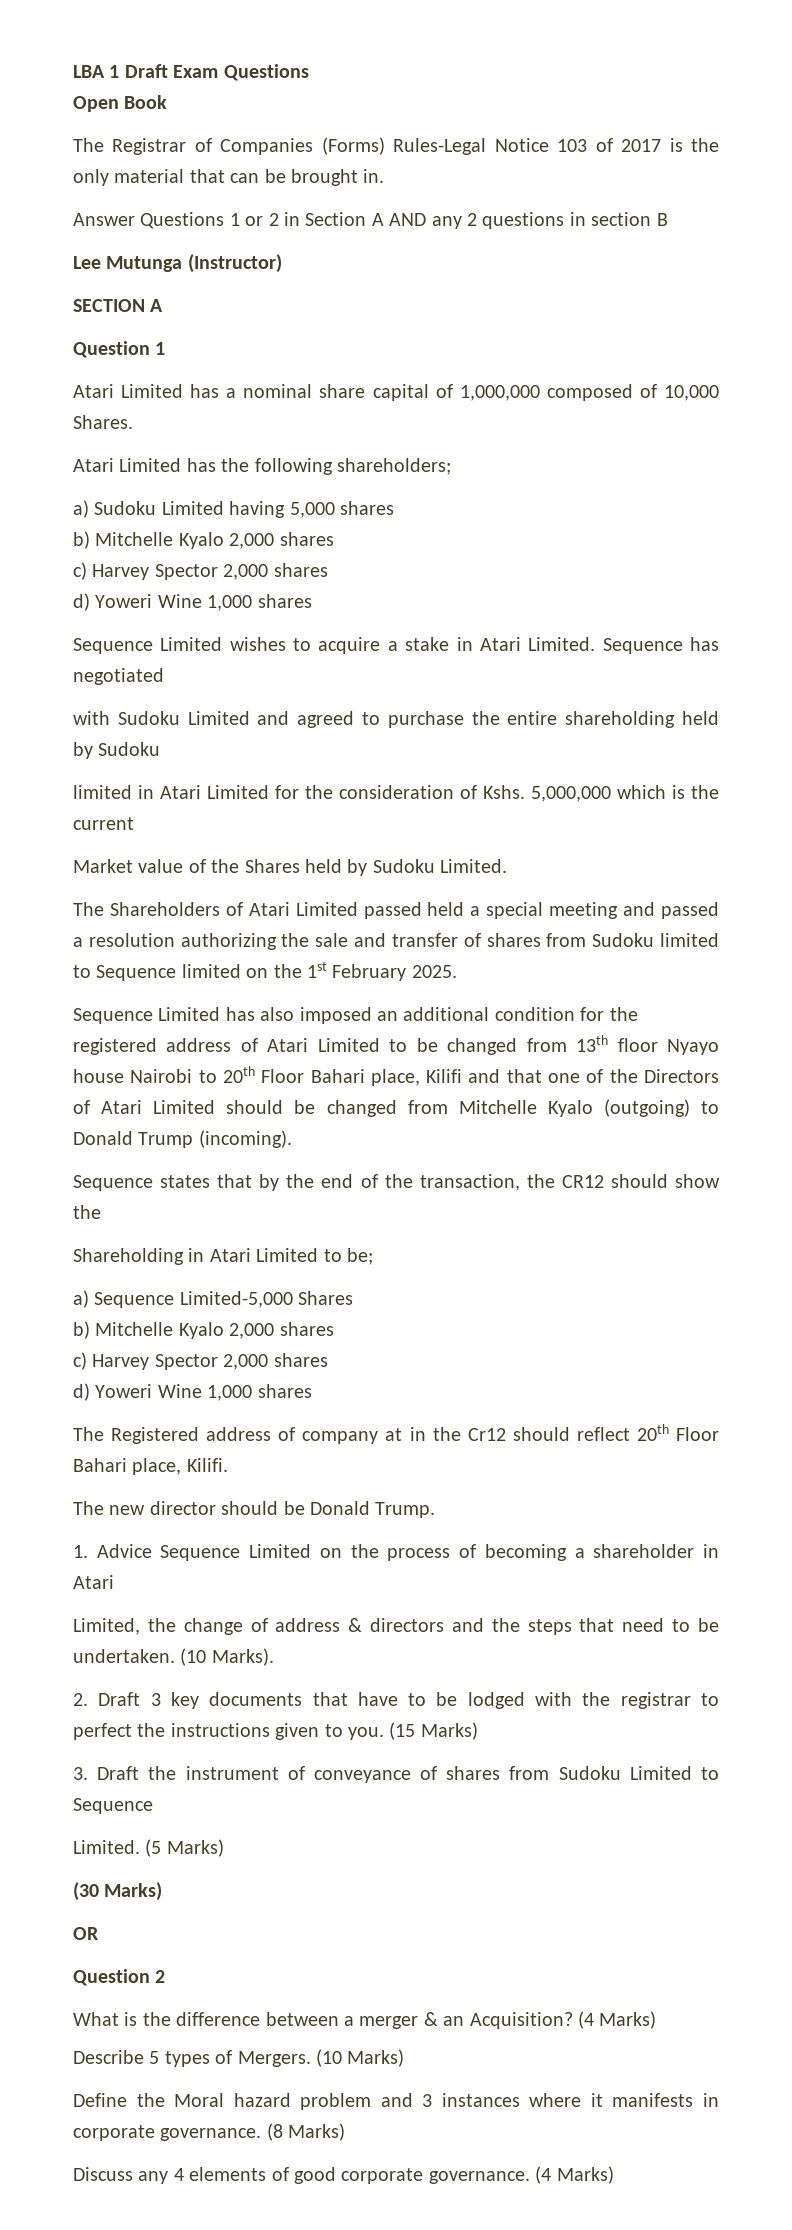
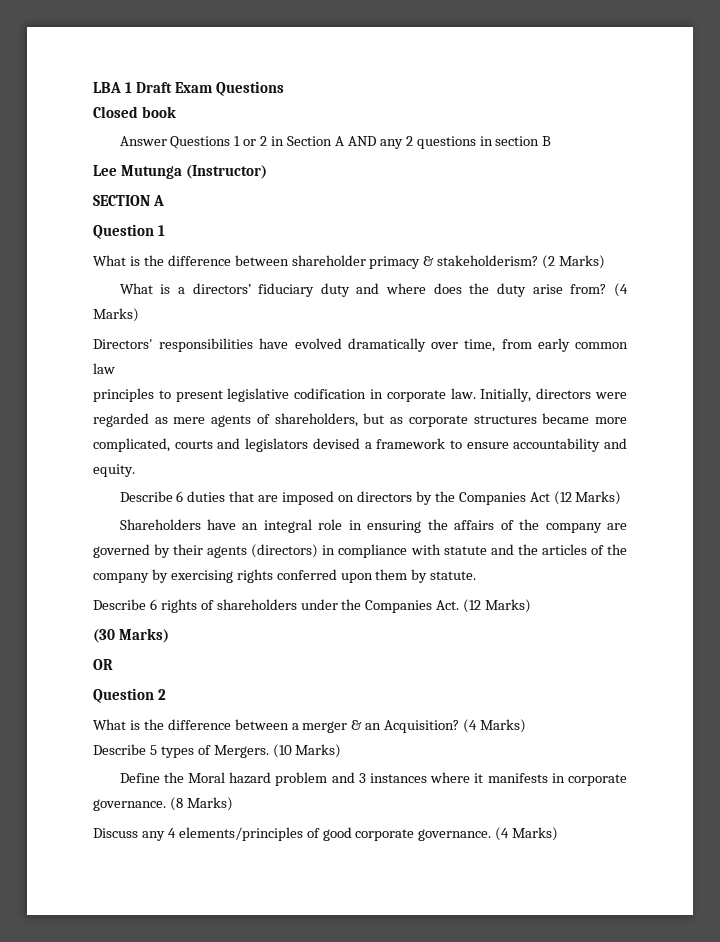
- Open Book
- The Registrar of Companies (Forms) Rules-Legal Notice 103 of 2017 is the only material that can be brought in.
+ Closed book
- Atari Limited has a nominal share capital of 1,000,000 composed of 10,000 Shares.
- Atari Limited has the following shareholders;
- a) Sudoku Limited having 5,000 shares
- b) Mitchelle Kyalo 2,000 shares
- c) Harvey Spector 2,000 shares
- d) Yoweri Wine 1,000 shares
- Sequence Limited wishes to acquire a stake in Atari Limited. Sequence has negotiated
- with Sudoku Limited and agreed to purchase the entire shareholding held by Sudoku
- limited in Atari Limited for the consideration of Kshs. 5,000,000 which is the current
- Market value of the Shares held by Sudoku Limited.
- The Shareholders of Atari Limited passed held a special meeting and passed a resolution authorizing the sale and transfer of shares from Sudoku limited to Sequence limited on the 1st February 2025.
- Sequence Limited has also imposed an additional condition for the registered address of Atari Limited to be changed from 13th floor Nyayo house Nairobi to 20th Floor Bahari place, Kilifi and that one of the Directors of Atari Limited should be changed from Mitchelle Kyalo (outgoing) to Donald Trump (incoming).
- Sequence states that by the end of the transaction, the CR12 should show the
- Shareholding in Atari Limited to be;
- a) Sequence Limited-5,000 Shares
- b) Mitchelle Kyalo 2,000 shares
- c) Harvey Spector 2,000 shares
- d) Yoweri Wine 1,000 shares
- The Registered address of company at in the Cr12 should reflect 20th Floor Bahari place, Kilifi.
- The new director should be Donald Trump.
- 1. Advice Sequence Limited on the process of becoming a shareholder in Atari
- Limited, the change of address & directors and the steps that need to be undertaken. (10 Marks).
- 2. Draft 3 key documents that have to be lodged with the registrar to perfect the instructions given to you. (15 Marks)
- 3. Draft the instrument of conveyance of shares from Sudoku Limited to Sequence
- Limited. (5 Marks)
+ What is the difference between shareholder primacy & stakeholderism? (2 Marks)
+ What is a directors’ fiduciary duty and where does the duty arise from? (4 Marks)
+ Directors' responsibilities have evolved dramatically over time, from early common law
+ principles to present legislative codification in corporate law. Initially, directors were regarded as mere agents of shareholders, but as corporate structures became more complicated, courts and legislators devised a framework to ensure accountability and equity.
+ Describe 6 duties that are imposed on directors by the Companies Act (12 Marks)
+ Shareholders have an integral role in ensuring the affairs of the company are governed by their agents (directors) in compliance with statute and the articles of the company by exercising rights conferred upon them by statute.
+ Describe 6 rights of shareholders under the Companies Act. (12 Marks)
- Discuss any 4 elements of good corporate governance.
+ Discuss any 4 elements/principles of good corporate governance.

